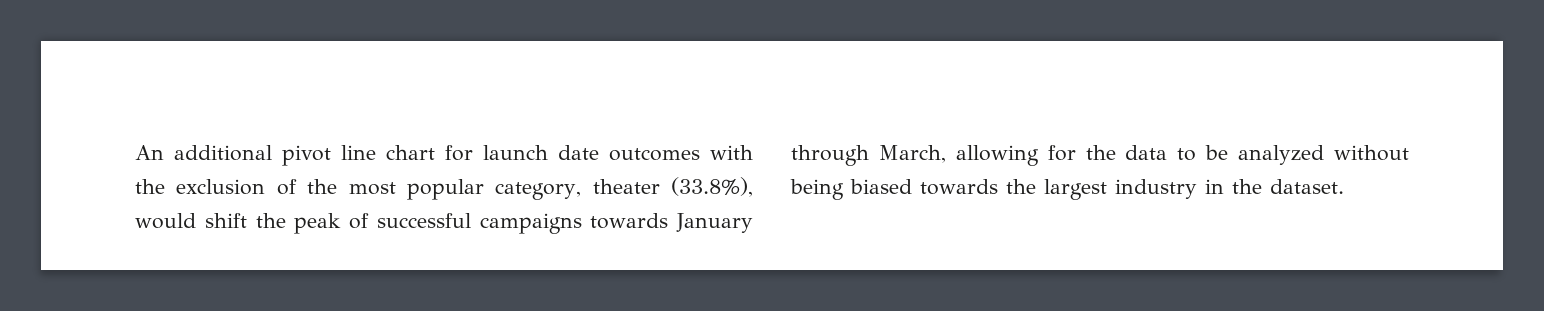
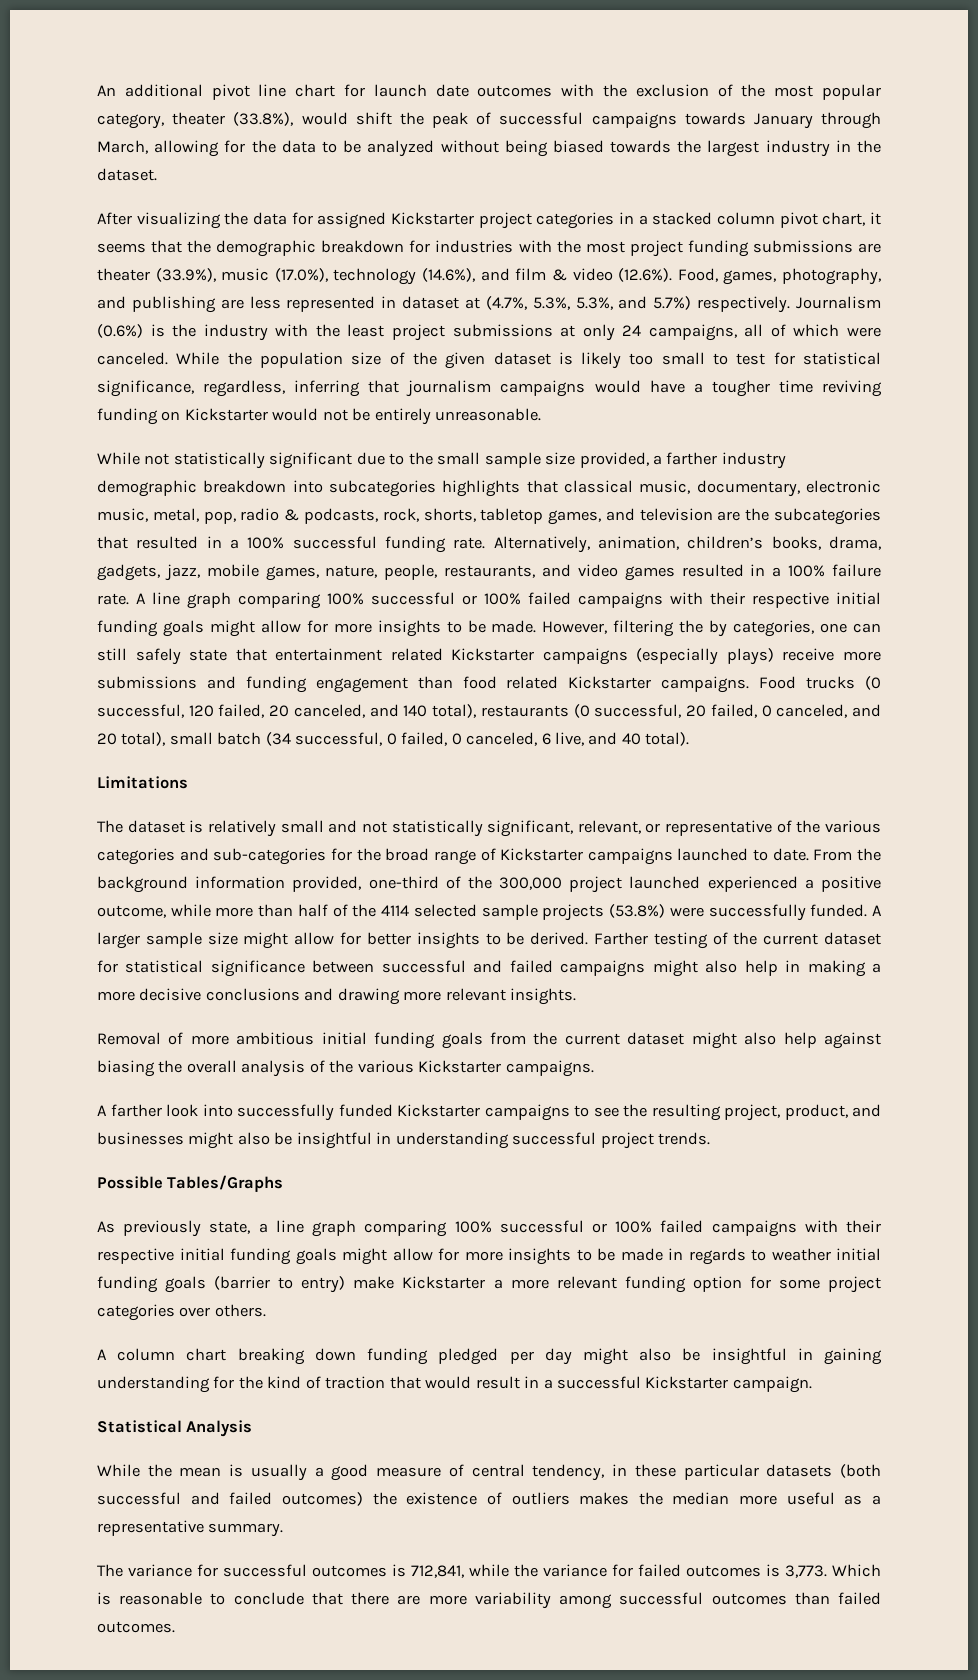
+ After visualizing the data for assigned Kickstarter project categories in a stacked column pivot chart, it seems that the demographic breakdown for industries with the most project funding submissions are theater (33.9%), music (17.0%), technology (14.6%), and film & video (12.6%). Food, games, photography, and publishing are less represented in dataset at (4.7%, 5.3%, 5.3%, and 5.7%) respectively. Journalism (0.6%) is the industry with the least project submissions at only 24 campaigns, all of which were canceled. While the population size of the given dataset is likely too small to test for statistical significance, regardless, inferring that journalism campaigns would have a tougher time reviving funding on Kickstarter would not be entirely unreasonable.
+ While not statistically significant due to the small sample size provided, a farther industry demographic breakdown into subcategories highlights that classical music, documentary, electronic music, metal, pop, radio & podcasts, rock, shorts, tabletop games, and television are the subcategories that resulted in a 100% successful funding rate. Alternatively, animation, children’s books, drama, gadgets, jazz, mobile games, nature, people, restaurants, and video games resulted in a 100% failure rate. A line graph comparing 100% successful or 100% failed campaigns with their respective initial funding goals might allow for more insights to be made. However, filtering the by categories, one can still safely state that entertainment related Kickstarter campaigns (especially plays) receive more submissions and funding engagement than food related Kickstarter campaigns. Food trucks (0 successful, 120 failed, 20 canceled, and 140 total), restaurants (0 successful, 20 failed, 0 canceled, and 20 total), small batch (34 successful, 0 failed, 0 canceled, 6 live, and 40 total).
+ Limitations
+ The dataset is relatively small and not statistically significant, relevant, or representative of the various categories and sub-categories for the broad range of Kickstarter campaigns launched to date. From the background information provided, one-third of the 300,000 project launched experienced a positive outcome, while more than half of the 4114 selected sample projects (53.8%) were successfully funded. A larger sample size might allow for better insights to be derived. Farther testing of the current dataset for statistical significance between successful and failed campaigns might also help in making a more decisive conclusions and drawing more relevant insights.
+ Removal of more ambitious initial funding goals from the current dataset might also help against biasing the overall analysis of the various Kickstarter campaigns.
+ A farther look into successfully funded Kickstarter campaigns to see the resulting project, product, and businesses might also be insightful in understanding successful project trends.
+ Possible Tables/Graphs
+ As previously state, a line graph comparing 100% successful or 100% failed campaigns with their respective initial funding goals might allow for more insights to be made in regards to weather initial funding goals (barrier to entry) make Kickstarter a more relevant funding option for some project categories over others.
+ A column chart breaking down funding pledged per day might also be insightful in gaining understanding for the kind of traction that would result in a successful Kickstarter campaign.
+ Statistical Analysis
+ While the mean is usually a good measure of central tendency, in these particular datasets (both successful and failed outcomes) the existence of outliers makes the median more useful as a representative summary.
+ The variance for successful outcomes is 712,841, while the variance for failed outcomes is 3,773. Which is reasonable to conclude that there are more variability among successful outcomes than failed outcomes.

